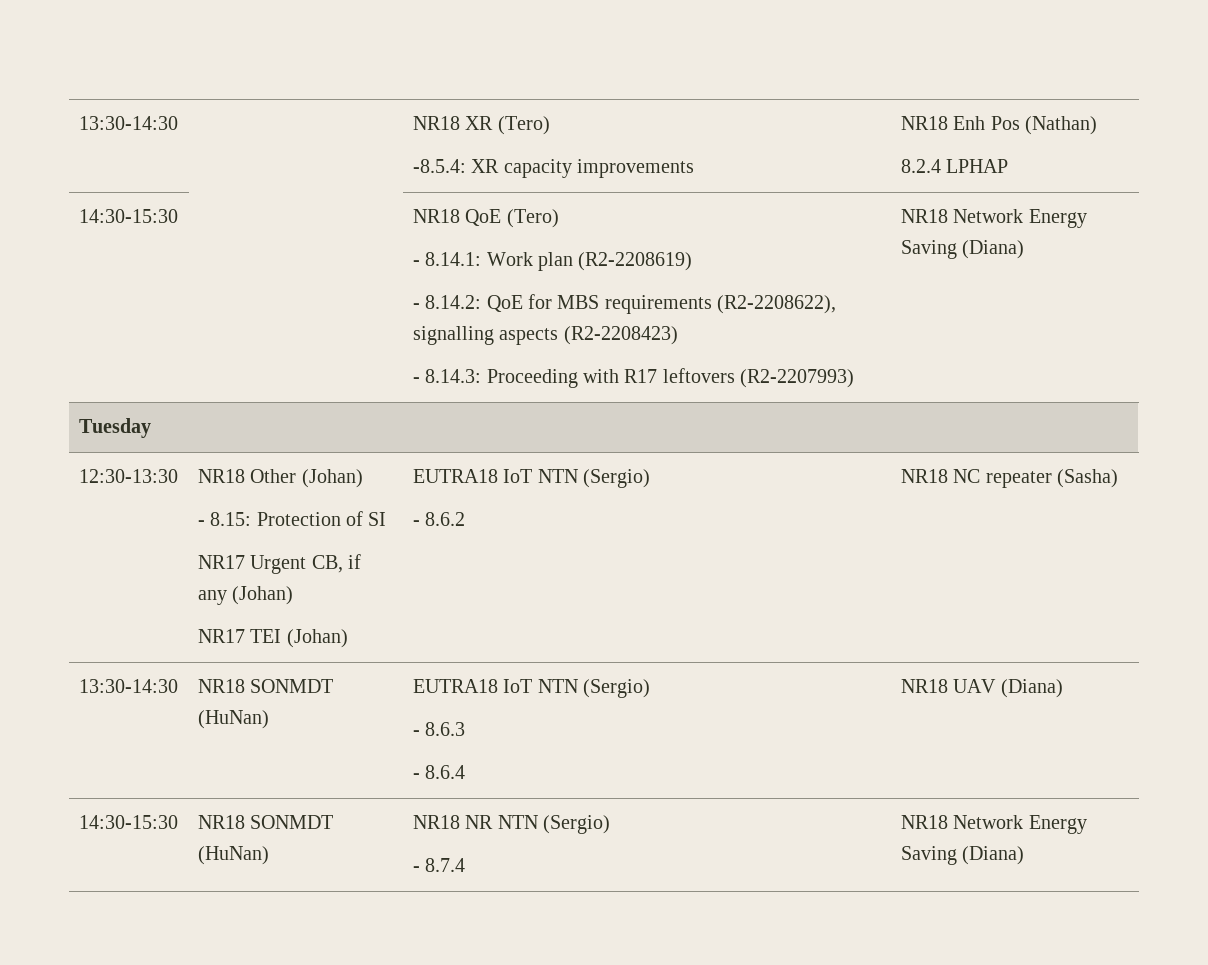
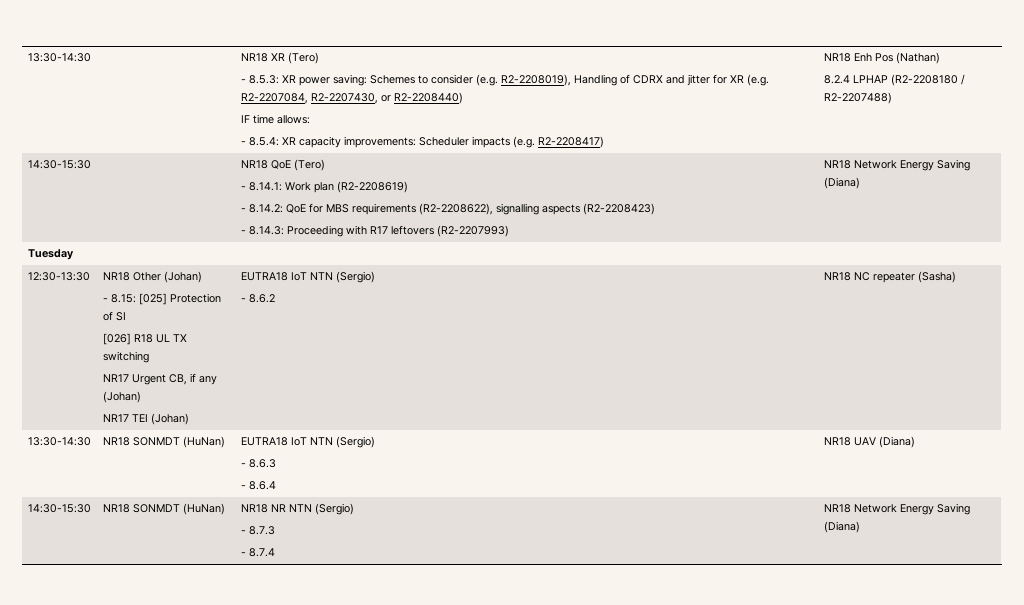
- -8.5.4: XR capacity improvements
+ - 8.5.3: XR power saving: Schemes to consider (e.g. R2-2208019), Handling of CDRX and jitter for XR (e.g. R2-2207084, R2-2207430, or R2-2208440)
+ IF time allows:
+ - 8.5.4: XR capacity improvements: Scheduler impacts (e.g. R2-2208417)
- 8.2.4 LPHAP
+ 8.2.4 LPHAP (R2-2208180 / R2-2207488)
  12:30-13:30 | NR18 Other (Johan)
- - 8.15: Protection of SI
+ - 8.15: [025] Protection of SI
+ [026] R18 UL TX switching
  14:30-15:30 | NR18 SONMDT (HuNan) | NR18 NR NTN (Sergio)
+ - 8.7.3

